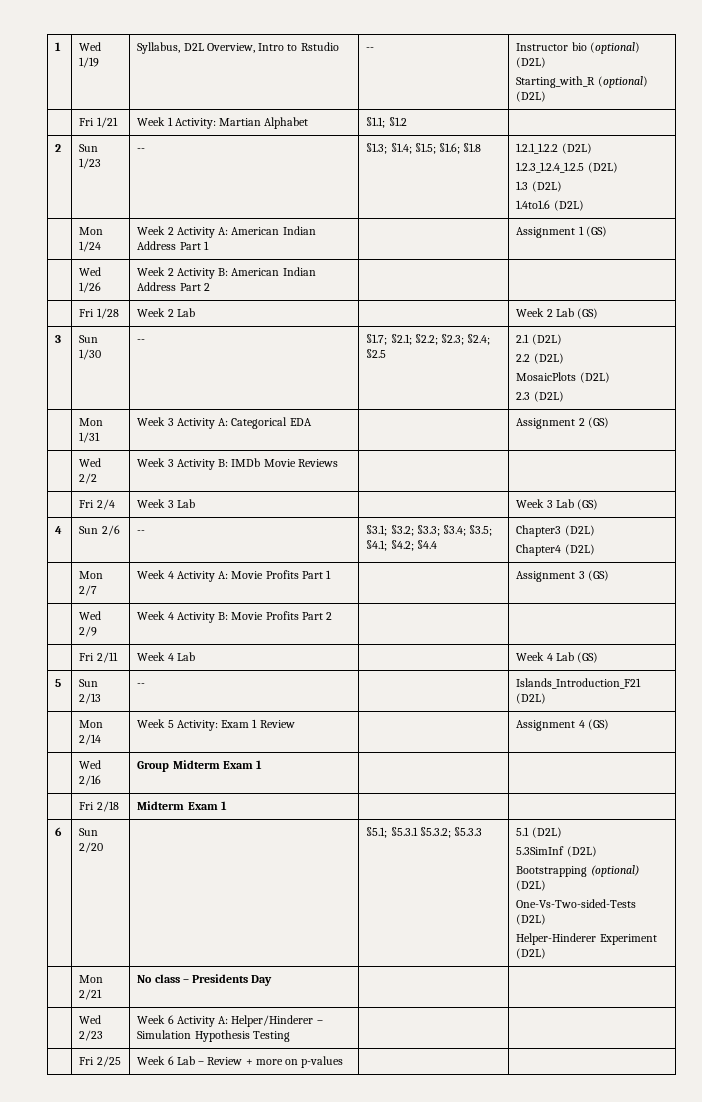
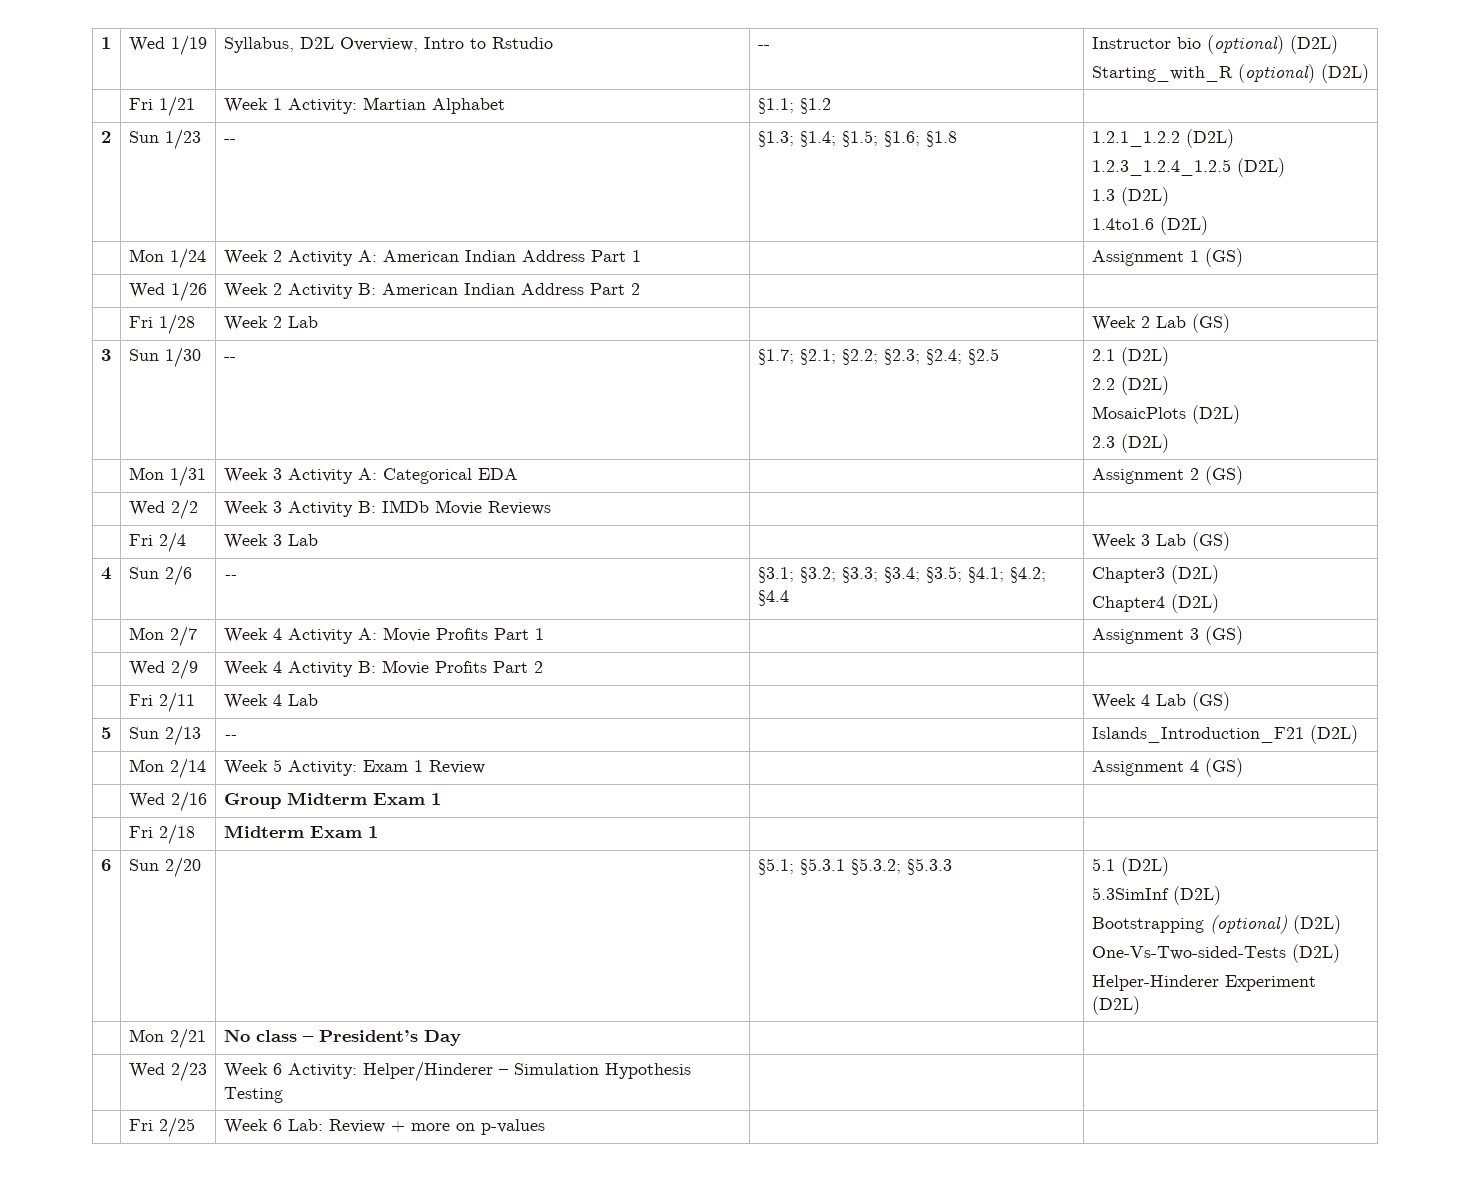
- | Mon 2/21 | No class – Presidents Day | |
+ | Mon 2/21 | No class – President’s Day | |
- | Wed 2/23 | Week 6 Activity A: Helper/Hinderer – Simulation Hypothesis Testing | |
+ | Wed 2/23 | Week 6 Activity: Helper/Hinderer – Simulation Hypothesis Testing | |
- | Fri 2/25 | Week 6 Lab – Review + more on p-values | |
+ | Fri 2/25 | Week 6 Lab: Review + more on p-values | |

